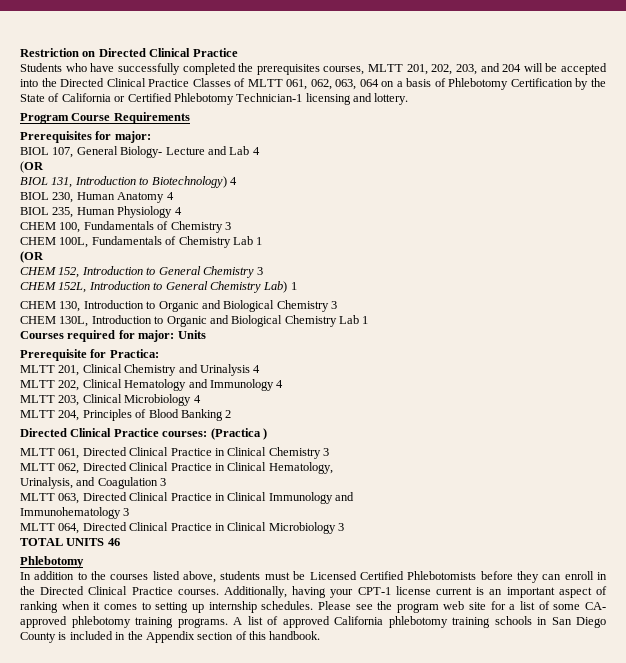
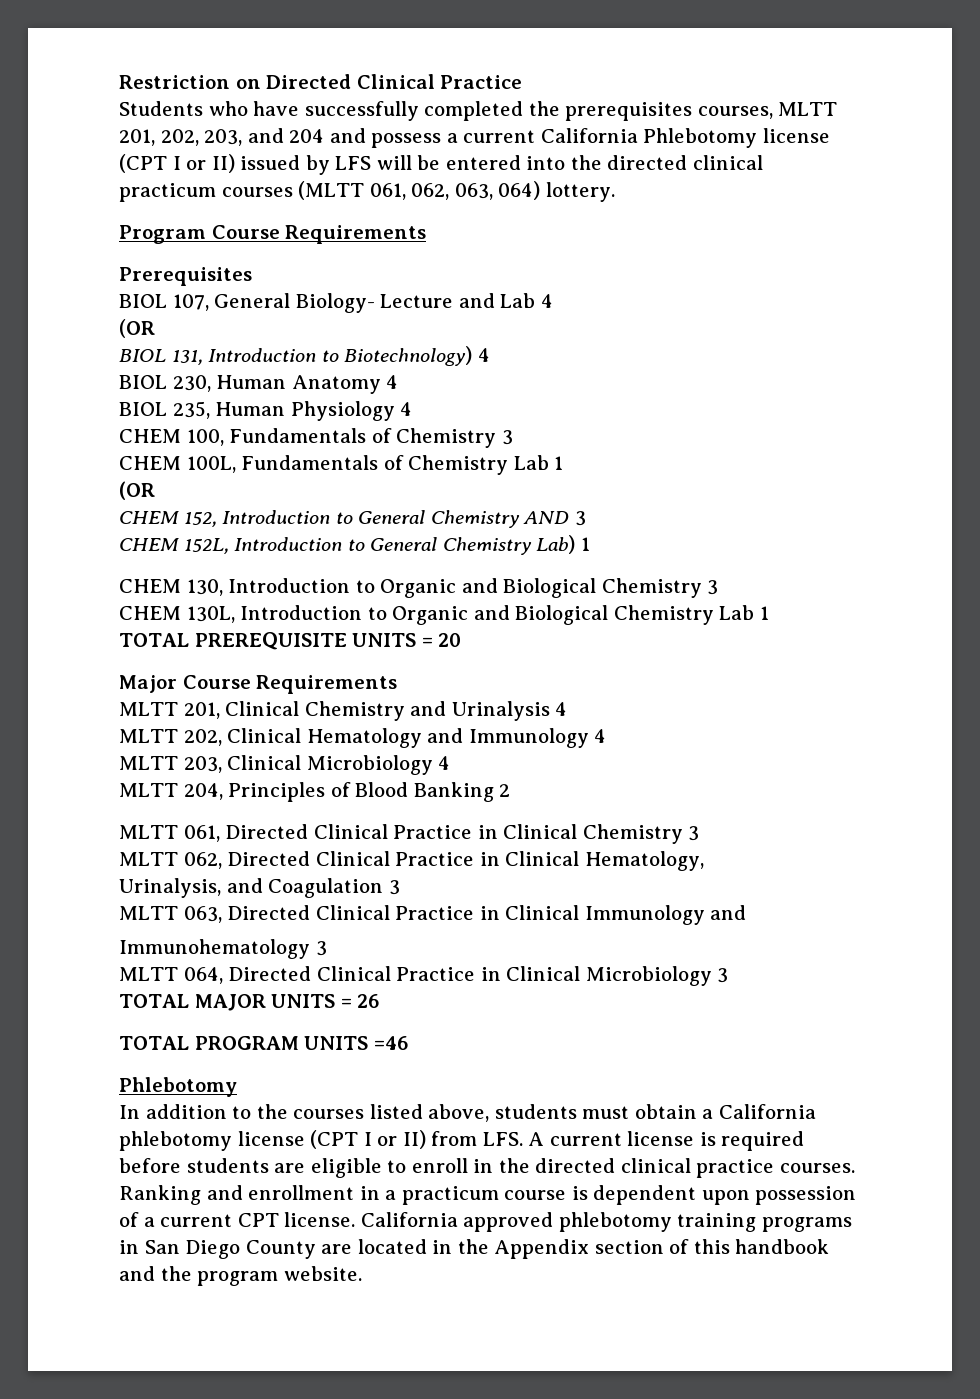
- Students who have successfully completed the prerequisites courses, MLTT 201, 202, 203, and 204 will be accepted into the Directed Clinical Practice Classes of MLTT 061, 062, 063, 064 on a basis of Phlebotomy Certification by the State of California or Certified Phlebotomy Technician-1 licensing and lottery.
+ Students who have successfully completed the prerequisites courses, MLTT 201, 202, 203, and 204 and possess a current California Phlebotomy license (CPT I or II) issued by LFS will be entered into the directed clinical practicum courses (MLTT 061, 062, 063, 064) lottery.
- Prerequisites for major:
+ Prerequisites
- CHEM 152, Introduction to General Chemistry 3
+ CHEM 152, Introduction to General Chemistry AND 3
- Courses required for major: Units
- Prerequisite for Practica:
+ TOTAL PREREQUISITE UNITS = 20
+ Major Course Requirements
- Directed Clinical Practice courses: (Practica )
- TOTAL UNITS 46
+ TOTAL MAJOR UNITS = 26
+ TOTAL PROGRAM UNITS =46
- In addition to the courses listed above, students must be Licensed Certified Phlebotomists before they can enroll in the Directed Clinical Practice courses. Additionally, having your CPT-1 license current is an important aspect of ranking when it comes to setting up internship schedules. Please see the program web site for a list of some CA- approved phlebotomy training programs. A list of approved California phlebotomy training schools in San Diego County is included in the Appendix section of this handbook.
+ In addition to the courses listed above, students must obtain a California phlebotomy license (CPT I or II) from LFS. A current license is required before students are eligible to enroll in the directed clinical practice courses. Ranking and enrollment in a practicum course is dependent upon possession of a current CPT license. California approved phlebotomy training programs in San Diego County are located in the Appendix section of this handbook and the program website.

